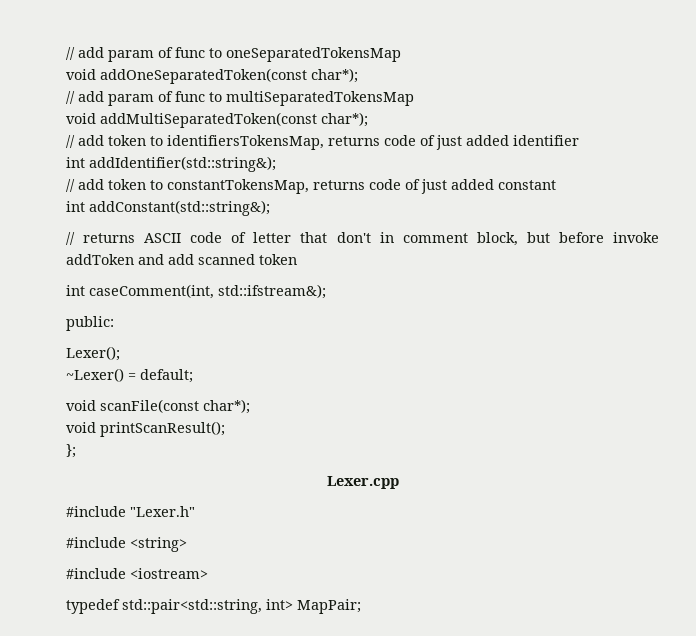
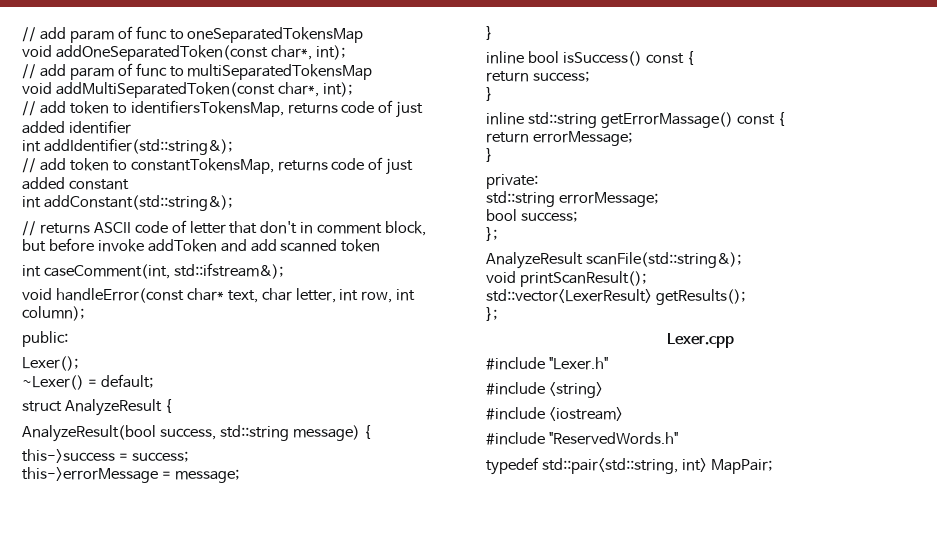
- void addOneSeparatedToken(const char*);
+ void addOneSeparatedToken(const char*, int);
- void addMultiSeparatedToken(const char*);
+ void addMultiSeparatedToken(const char*, int);
+ void handleError(const char* text, char letter, int row, int column);
- void scanFile(const char*);
+ struct AnalyzeResult {
+ AnalyzeResult(bool success, std::string message) {
+ this->success = success;
+ this->errorMessage = message;
+ }
+ inline bool isSuccess() const {
+ return success;
+ }
+ inline std::string getErrorMassage() const {
+ return errorMessage;
+ }
+ private:
+ std::string errorMessage;
+ bool success;
+ };
+ AnalyzeResult scanFile(std::string&);
+ std::vector<LexerResult> getResults();
+ #include "ReservedWords.h"

